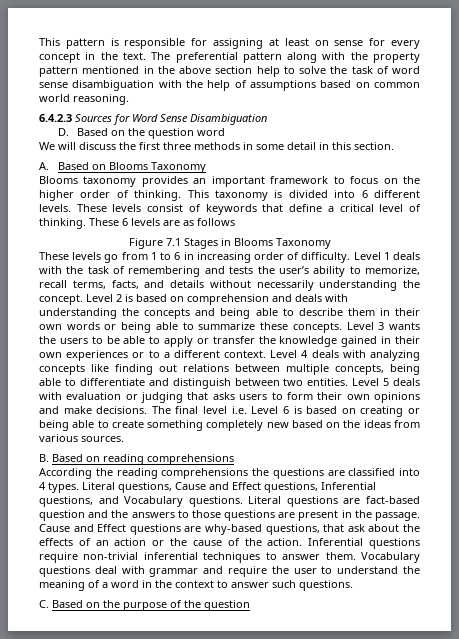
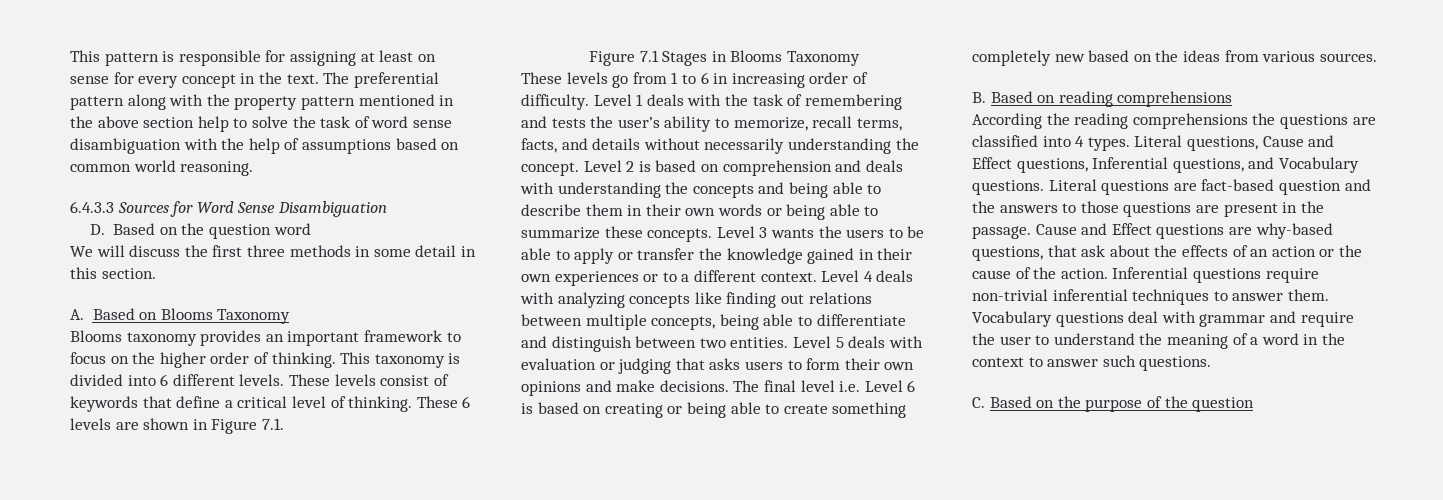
- 6.4.2.3 Sources for Word Sense Disambiguation
+ 6.4.3.3 Sources for Word Sense Disambiguation
- These 6 levels are as follows
+ These 6 levels are shown in Figure 7.1.

